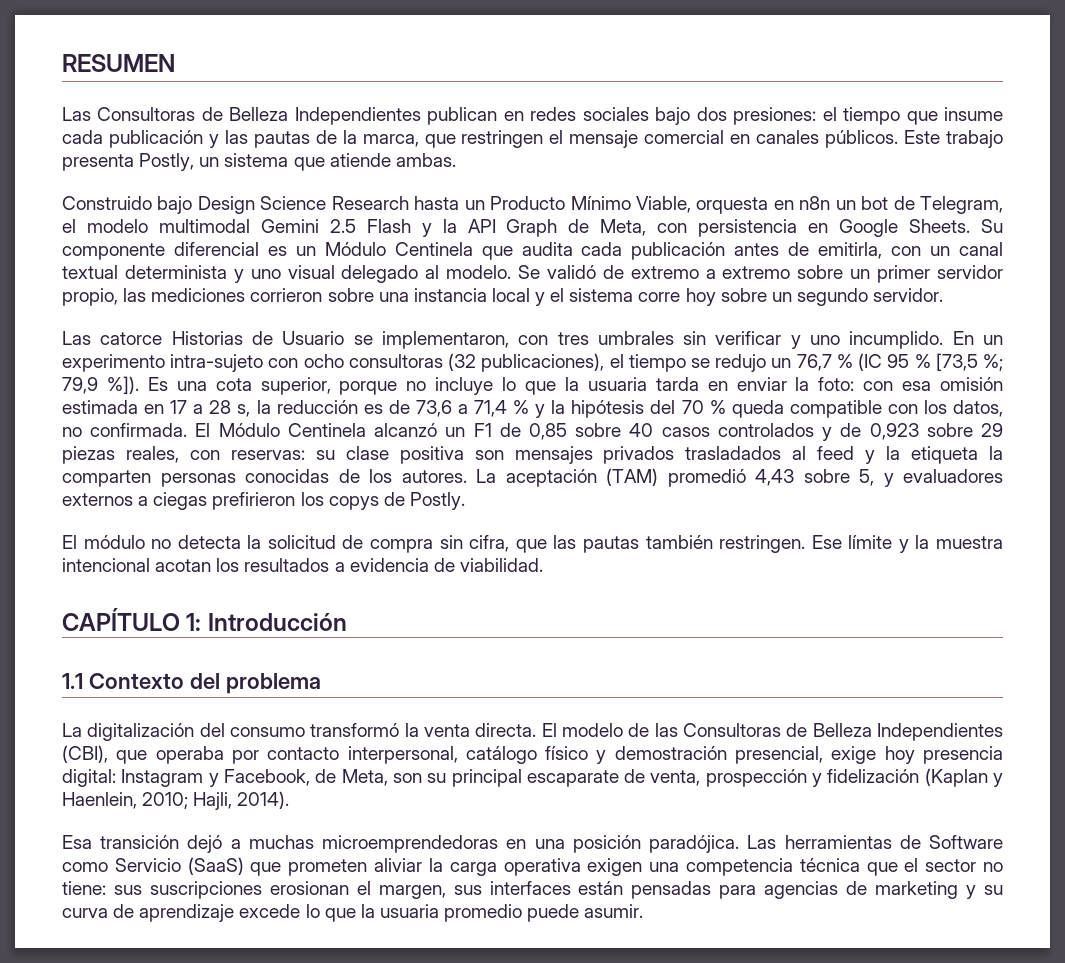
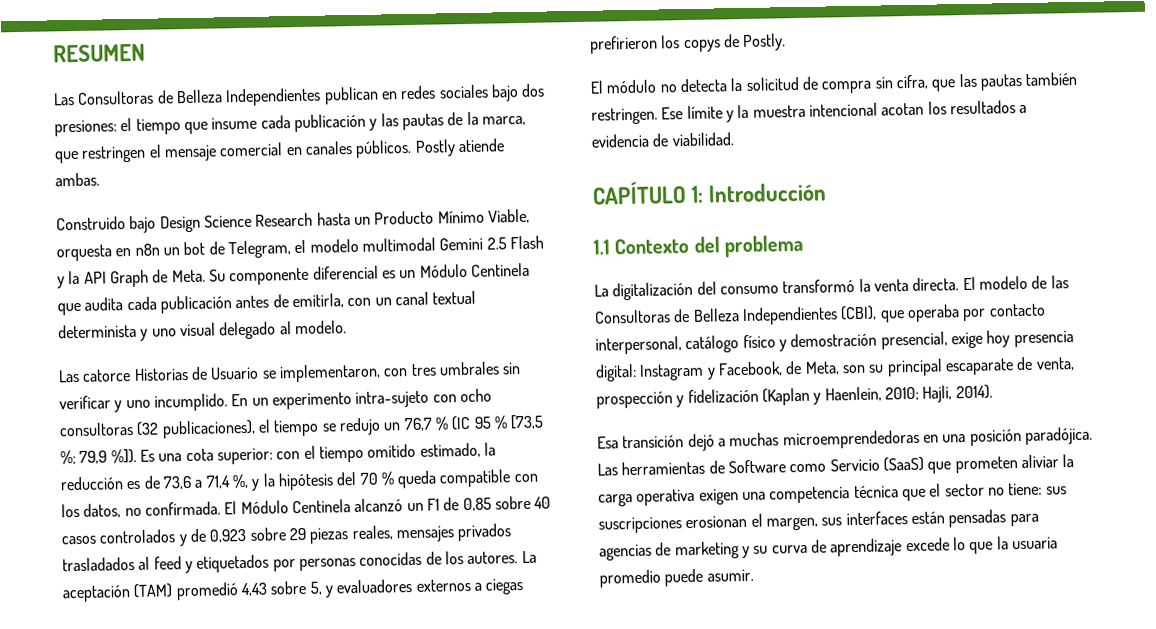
- Este trabajo presenta Postly, un sistema que atiende ambas.
+ Postly atiende ambas.
- Construido bajo Design Science Research hasta un Producto Mínimo Viable, orquesta en n8n un bot de Telegram, el modelo multimodal Gemini 2.5 Flash y la API Graph de Meta, con persistencia en Google Sheets.
+ Construido bajo Design Science Research hasta un Producto Mínimo Viable, orquesta en n8n un bot de Telegram, el modelo multimodal Gemini 2.5 Flash y la API Graph de Meta.
- Se validó de extremo a extremo sobre un primer servidor propio, las mediciones corrieron sobre una instancia local y el sistema corre hoy sobre un segundo servidor.
- Es una cota superior, porque no incluye lo que la usuaria tarda en enviar la foto: con esa omisión estimada en 17 a 28 s, la reducción es de 73,6 a 71,4 % y la hipótesis del 70 % queda compatible con los datos, no confirmada.
+ Es una cota superior: con el tiempo omitido estimado, la reducción es de 73,6 a 71,4 %, y la hipótesis del 70 % queda compatible con los datos, no confirmada.
- El Módulo Centinela alcanzó un F1 de 0,85 sobre 40 casos controlados y de 0,923 sobre 29 piezas reales, con reservas: su clase positiva son mensajes privados trasladados al feed y la etiqueta la comparten personas conocidas de los autores.
+ El Módulo Centinela alcanzó un F1 de 0,85 sobre 40 casos controlados y de 0,923 sobre 29 piezas reales, mensajes privados trasladados al feed y etiquetados por personas conocidas de los autores.

